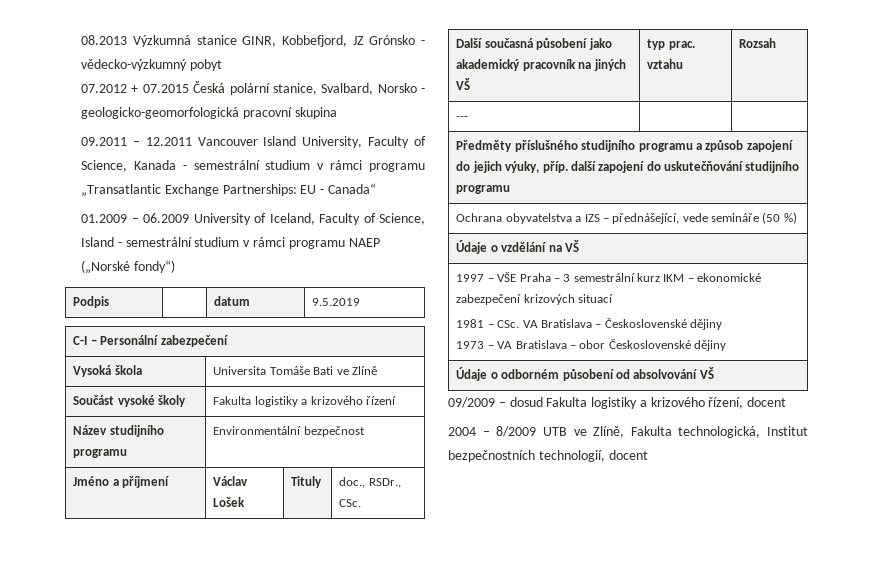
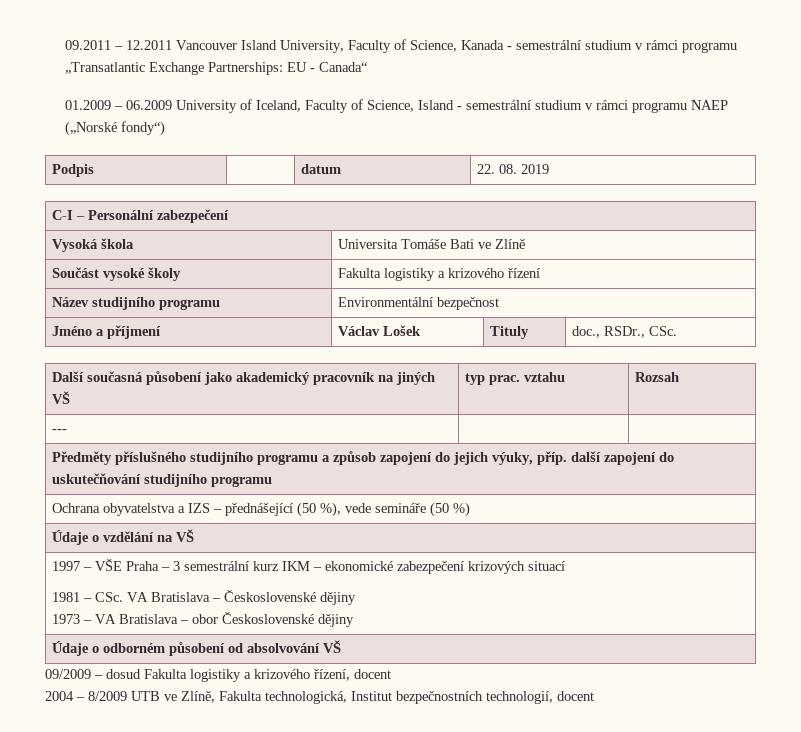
- 08.2013 Výzkumná stanice GINR, Kobbefjord, JZ Grónsko - vědecko-výzkumný pobyt
- 07.2012 + 07.2015 Česká polární stanice, Svalbard, Norsko - geologicko-geomorfologická pracovní skupina
- Podpis | | datum | 9.5.2019
+ Podpis | | datum | 22. 08. 2019
- Ochrana obyvatelstva a IZS – přednášející, vede semináře (50 %)
+ Ochrana obyvatelstva a IZS – přednášející (50 %), vede semináře (50 %)

